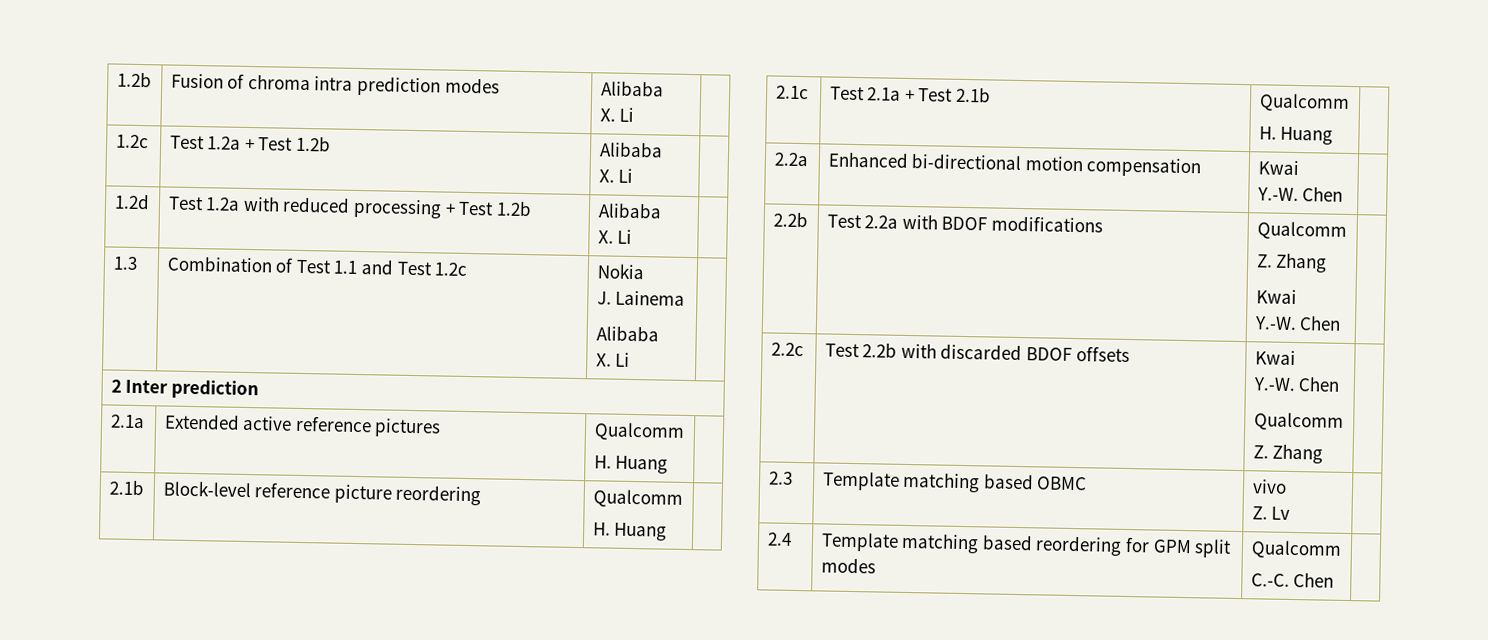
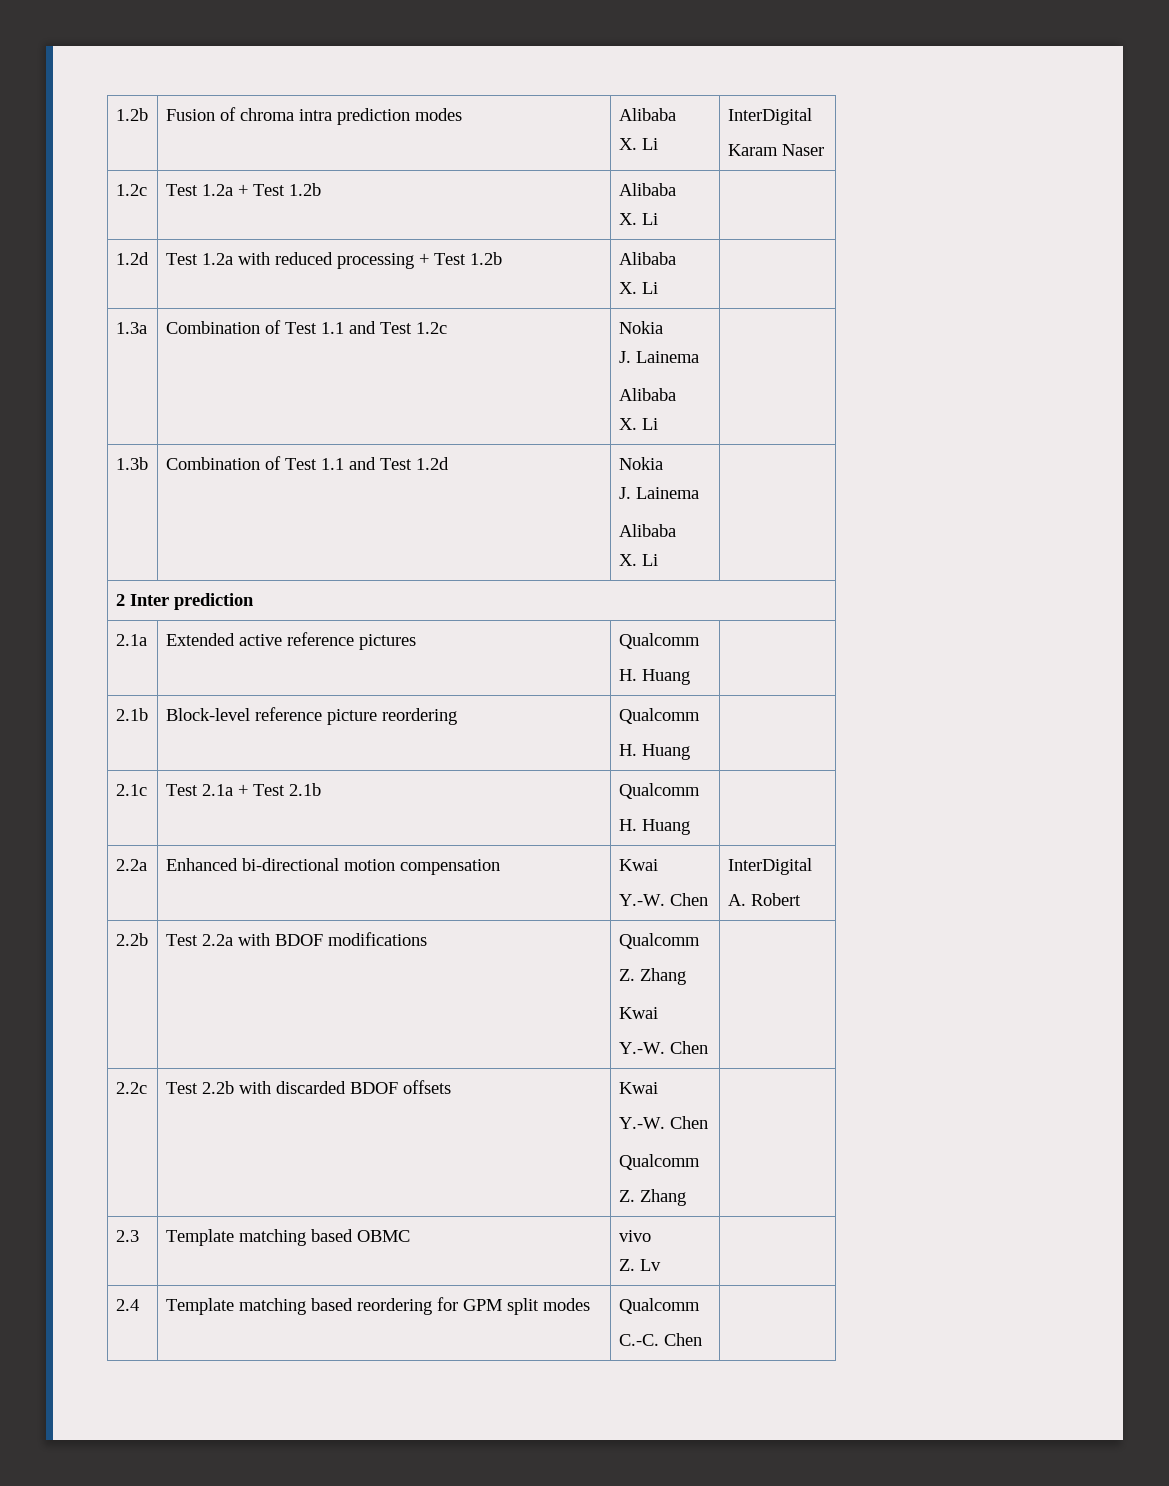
  1.2b | Fusion of chroma intra prediction modes | Alibaba
- X. Li |
+ X. Li | InterDigital
+ Karam Naser
- 1.3 | Combination of Test 1.1 and Test 1.2c | Nokia
+ 1.3a | Combination of Test 1.1 and Test 1.2c | Nokia
+ 1.3b | Combination of Test 1.1 and Test 1.2d | Nokia
+ J. Lainema
+ Alibaba
+ X. Li |
  2.2a | Enhanced bi-directional motion compensation | Kwai
- Y.-W. Chen |
+ Y.-W. Chen | InterDigital
+ A. Robert

